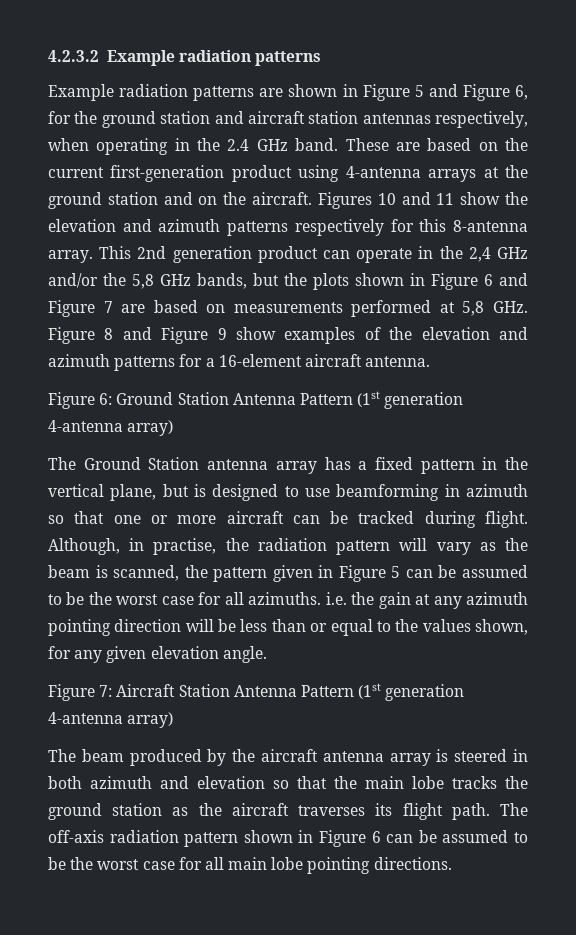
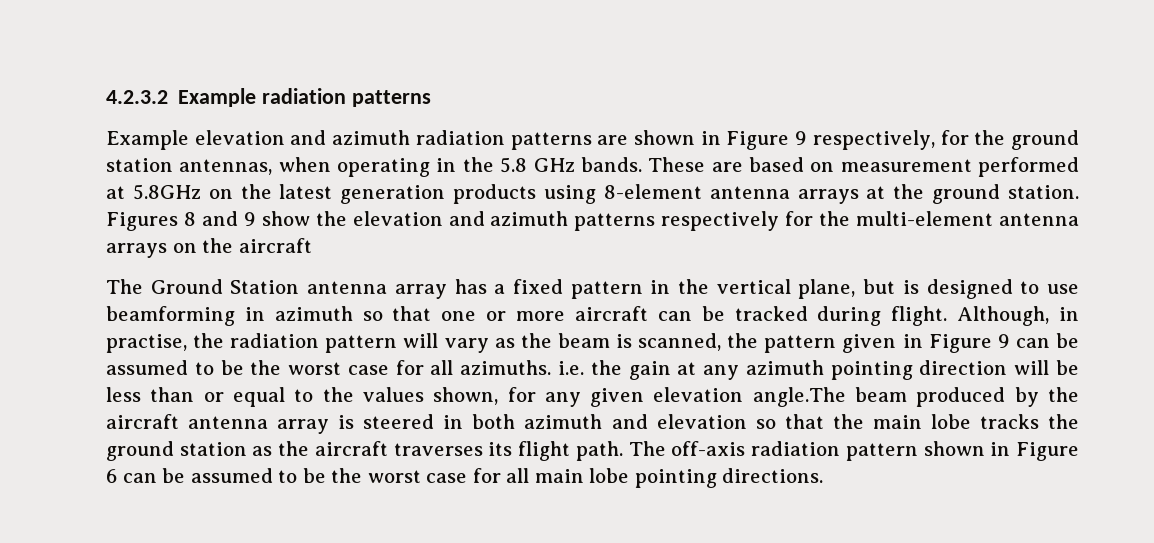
- Example radiation patterns are shown in Figure 5 and Figure 6, for the ground station and aircraft station antennas respectively, when operating in the 2.4 GHz band.
+ Example elevation and azimuth radiation patterns are shown in Figure 9 respectively, for the ground station antennas, when operating in the 5.8 GHz bands.
- These are based on the current first-generation product using 4-antenna arrays at the ground station and on the aircraft. Figures 10 and 11 show the elevation and azimuth patterns respectively for this 8-antenna array. This 2nd generation product can operate in the 2,4 GHz and/or the 5,8 GHz bands, but the plots shown in Figure 6 and Figure 7 are based on measurements performed at 5,8 GHz. Figure 8 and Figure 9 show examples of the elevation and azimuth patterns for a 16-element aircraft antenna.
- Figure 6: Ground Station Antenna Pattern (1st generation 4-antenna array)
+ These are based on measurement performed at 5.8GHz on the latest generation products using 8-element antenna arrays at the ground station. Figures 8 and 9 show the elevation and azimuth patterns respectively for the multi-element antenna arrays on the aircraft
- Although, in practise, the radiation pattern will vary as the beam is scanned, the pattern given in Figure 5 can be assumed to be the worst case for all azimuths. i.e. the gain at any azimuth pointing direction will be less than or equal to the values shown, for any given elevation angle.
- Figure 7: Aircraft Station Antenna Pattern (1st generation 4-antenna array)
- The beam produced by the aircraft antenna array is steered in both azimuth and elevation so that the main lobe tracks the ground station as the aircraft traverses its flight path.
+ Although, in practise, the radiation pattern will vary as the beam is scanned, the pattern given in Figure 9 can be assumed to be the worst case for all azimuths. i.e. the gain at any azimuth pointing direction will be less than or equal to the values shown, for any given elevation angle.The beam produced by the aircraft antenna array is steered in both azimuth and elevation so that the main lobe tracks the ground station as the aircraft traverses its flight path.

